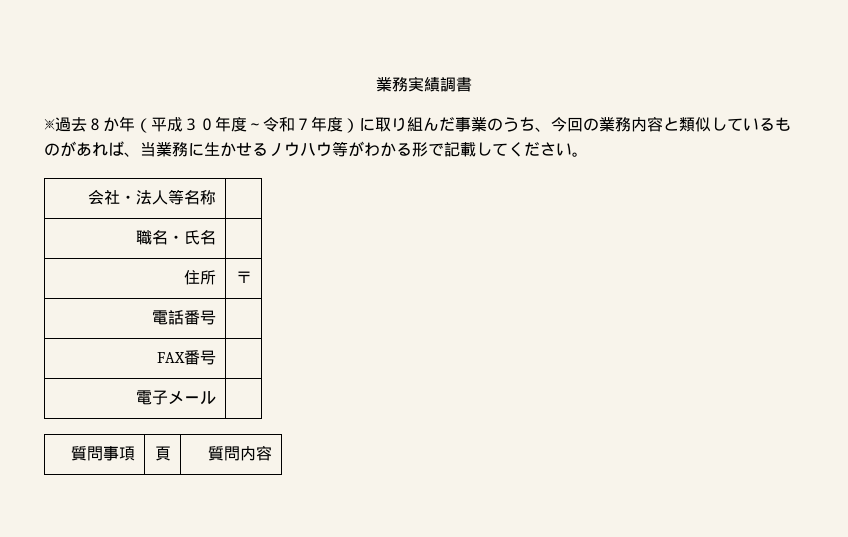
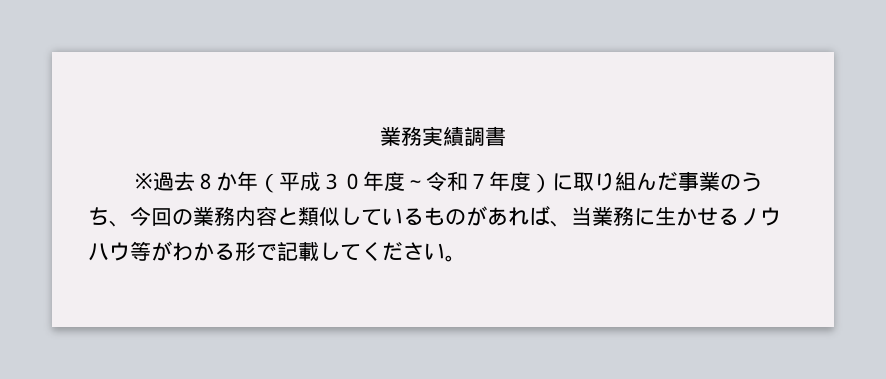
- 会社・法人等名称 |
- 職名・氏名 |
- 住所 | 〒
- 電話番号 |
- FAX番号 |
- 電子メール |
- 質問事項 | 頁 | 質問内容

